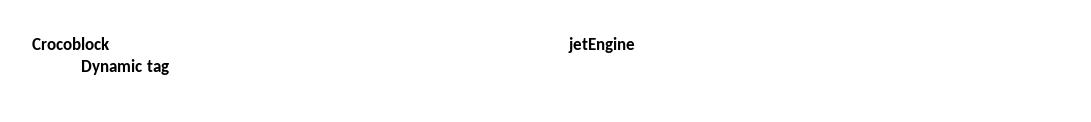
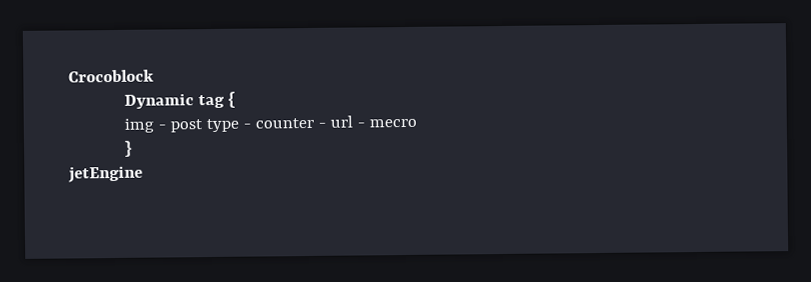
- Dynamic tag
+ Dynamic tag {
+ img - post type - counter - url - mecro
+ }

